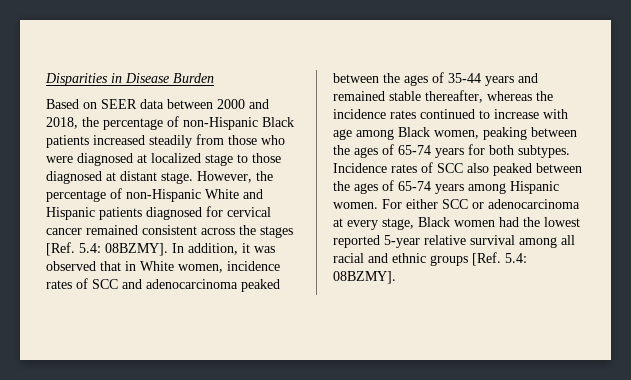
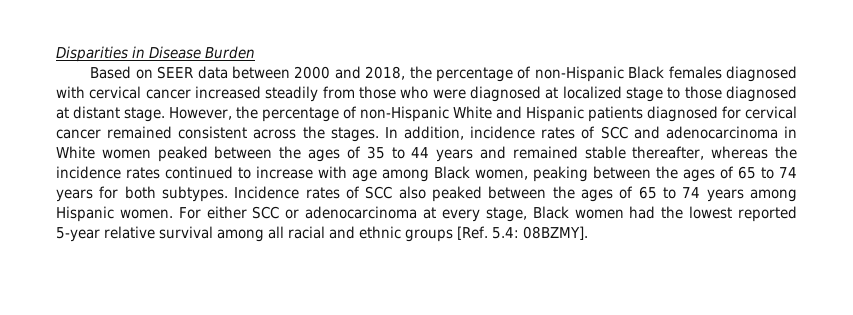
- Based on SEER data between 2000 and 2018, the percentage of non-Hispanic Black patients increased steadily from those who were diagnosed at localized stage to those diagnosed at distant stage.
+ Based on SEER data between 2000 and 2018, the percentage of non-Hispanic Black females diagnosed with cervical cancer increased steadily from those who were diagnosed at localized stage to those diagnosed at distant stage.
- However, the percentage of non-Hispanic White and Hispanic patients diagnosed for cervical cancer remained consistent across the stages [Ref. 5.4: 08BZMY]. In addition, it was observed that in White women, incidence rates of SCC and adenocarcinoma peaked between the ages of 35-44 years and remained stable thereafter, whereas the incidence rates continued to increase with age among Black women, peaking between the ages of 65-74 years for both subtypes.
+ However, the percentage of non-Hispanic White and Hispanic patients diagnosed for cervical cancer remained consistent across the stages. In addition, incidence rates of SCC and adenocarcinoma in White women peaked between the ages of 35 to 44 years and remained stable thereafter, whereas the incidence rates continued to increase with age among Black women, peaking between the ages of 65 to 74 years for both subtypes.
- Incidence rates of SCC also peaked between the ages of 65-74 years among Hispanic women.
+ Incidence rates of SCC also peaked between the ages of 65 to 74 years among Hispanic women.

